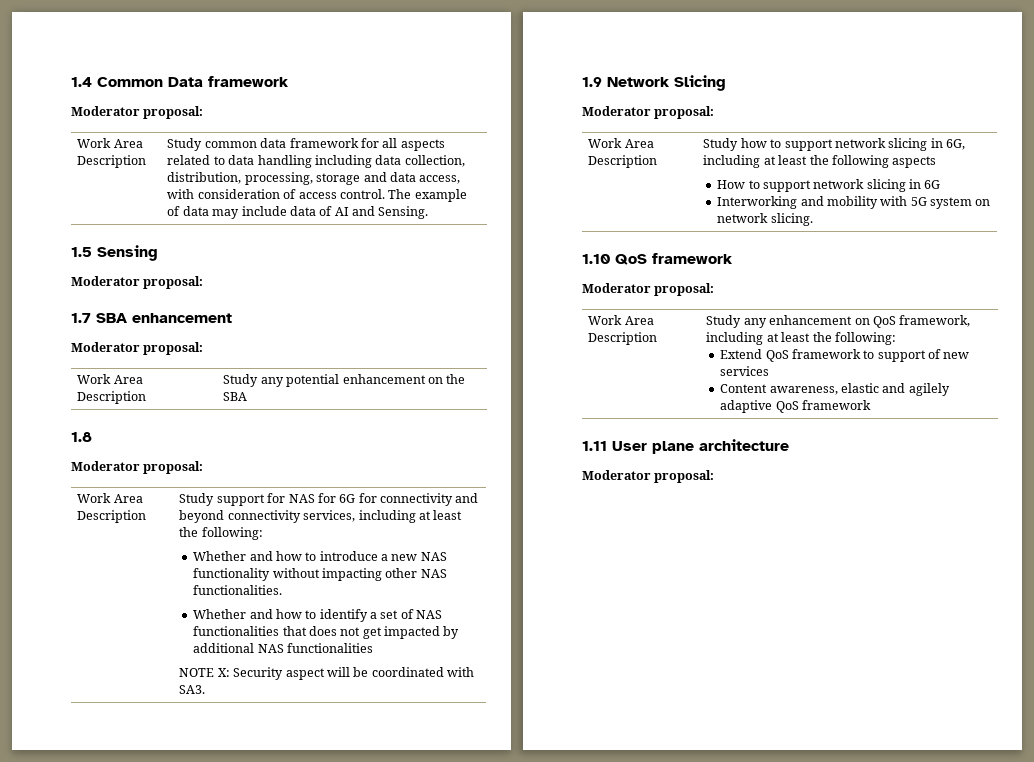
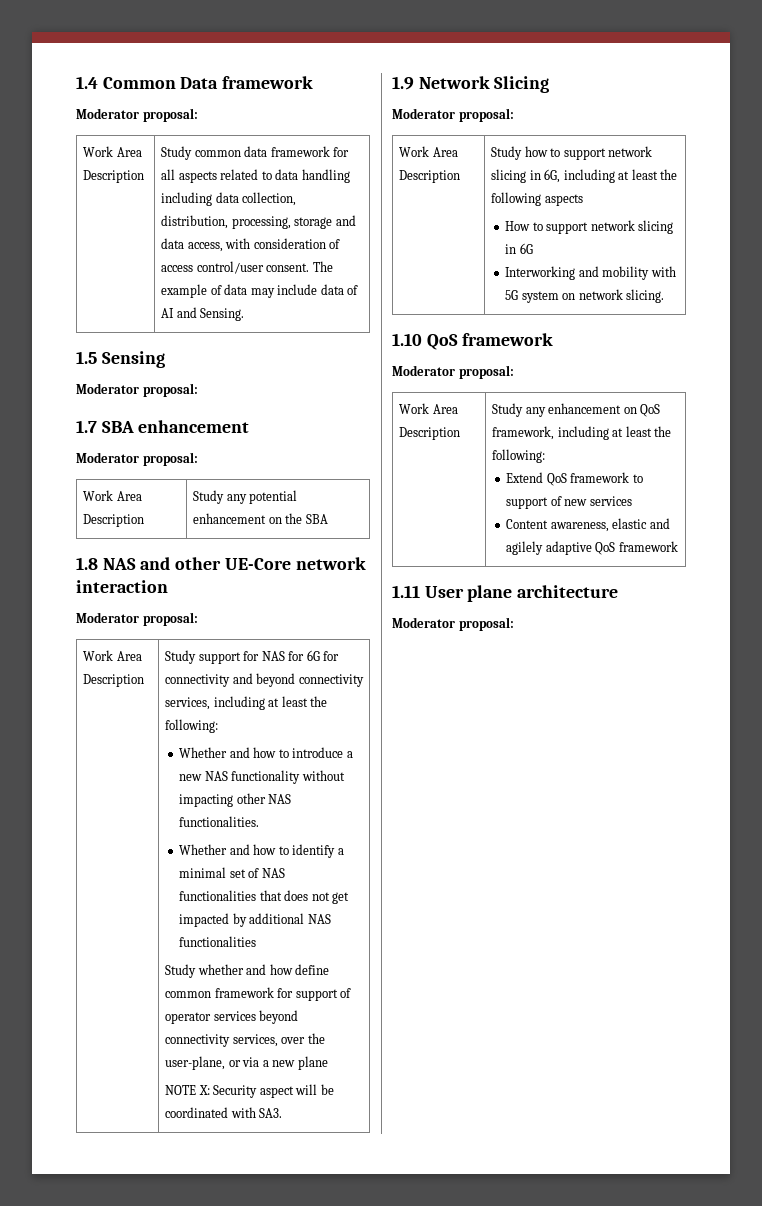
- Work Area Description | Study common data framework for all aspects related to data handling including data collection, distribution, processing, storage and data access, with consideration of access control. The example of data may include data of AI and Sensing.
+ Work Area Description | Study common data framework for all aspects related to data handling including data collection, distribution, processing, storage and data access, with consideration of access control/user consent. The example of data may include data of AI and Sensing.
- 1.8
+ 1.8 NAS and other UE-Core network interaction
- Whether and how to identify a set of NAS functionalities that does not get impacted by additional NAS functionalities
+ Whether and how to identify a minimal set of NAS functionalities that does not get impacted by additional NAS functionalities
+ Study whether and how define common framework for support of operator services beyond connectivity services, over the user-plane, or via a new plane

